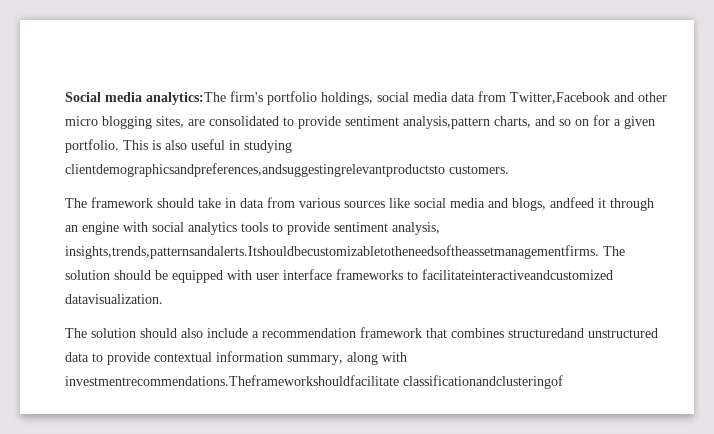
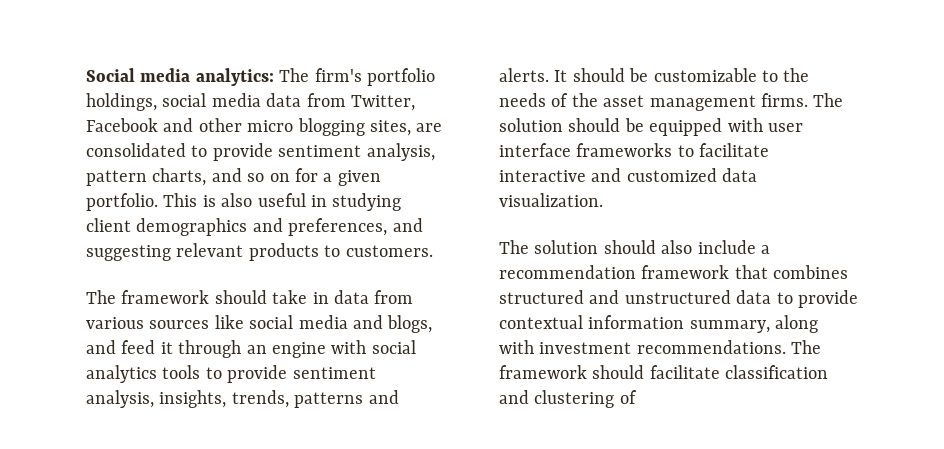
- Social media analytics:The firm's portfolio holdings, social media data from Twitter,Facebook and other micro blogging sites, are consolidated to provide sentiment analysis,pattern charts, and so on for a given portfolio.
+ Social media analytics: The firm's portfolio holdings, social media data from Twitter, Facebook and other micro blogging sites, are consolidated to provide sentiment analysis, pattern charts, and so on for a given portfolio.
- This is also useful in studying clientdemographicsandpreferences,andsuggestingrelevantproductsto customers.
+ This is also useful in studying client demographics and preferences, and suggesting relevant products to customers.
- The framework should take in data from various sources like social media and blogs, andfeed it through an engine with social analytics tools to provide sentiment analysis, insights,trends,patternsandalerts.Itshouldbecustomizabletotheneedsoftheassetmanagementfirms. The solution should be equipped with user interface frameworks to facilitateinteractiveandcustomized datavisualization.
+ The framework should take in data from various sources like social media and blogs, and feed it through an engine with social analytics tools to provide sentiment analysis, insights, trends, patterns and alerts. It should be customizable to the needs of the asset management firms. The solution should be equipped with user interface frameworks to facilitate interactive and customized data visualization.
- The solution should also include a recommendation framework that combines structuredand unstructured data to provide contextual information summary, along with investmentrecommendations.Theframeworkshouldfacilitate classificationandclusteringof
+ The solution should also include a recommendation framework that combines structured and unstructured data to provide contextual information summary, along with investment recommendations. The framework should facilitate classification and clustering of

